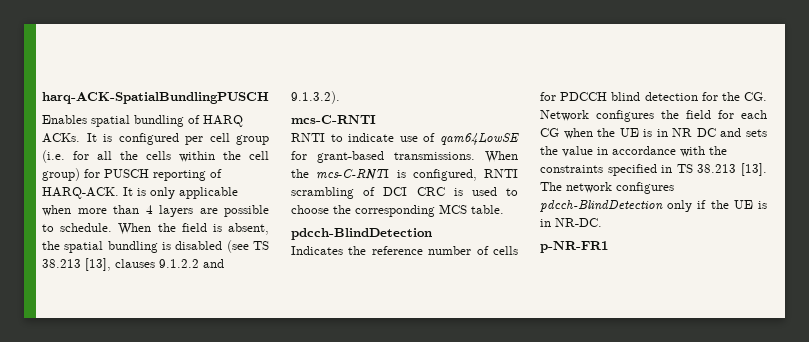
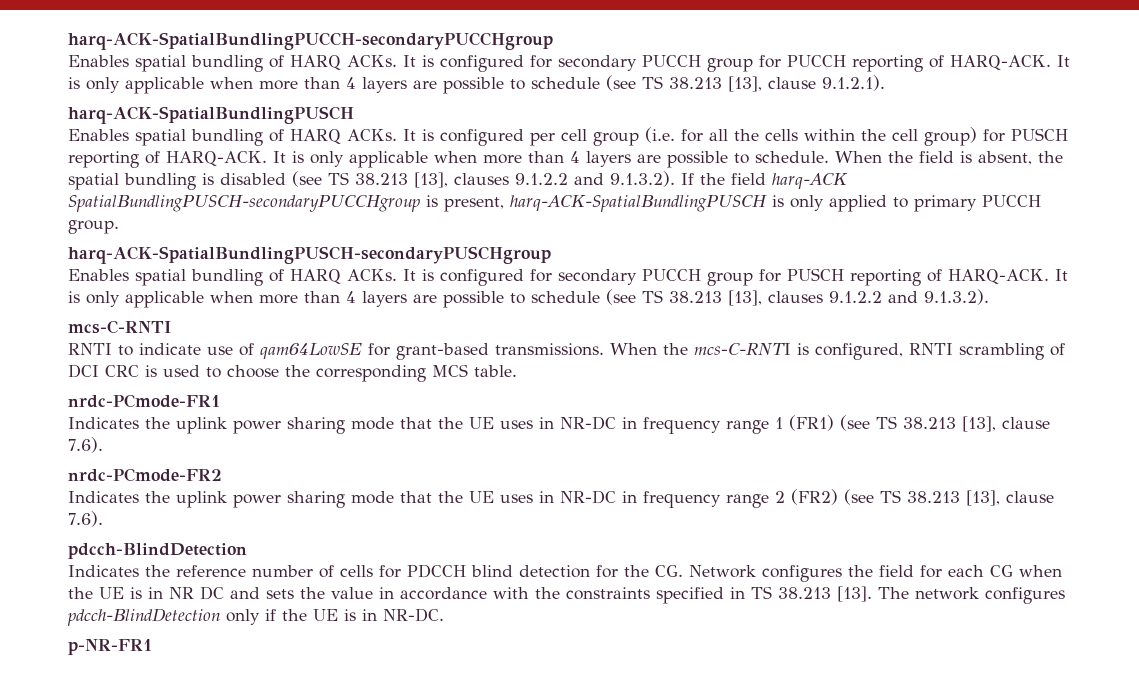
+ harq-ACK-SpatialBundlingPUCCH-secondaryPUCCHgroup
+ Enables spatial bundling of HARQ ACKs. It is configured for secondary PUCCH group for PUCCH reporting of HARQ-ACK. It is only applicable when more than 4 layers are possible to schedule (see TS 38.213 [13], clause 9.1.2.1).
- When the field is absent, the spatial bundling is disabled (see TS 38.213 [13], clauses 9.1.2.2 and 9.1.3.2).
+ When the field is absent, the spatial bundling is disabled (see TS 38.213 [13], clauses 9.1.2.2 and 9.1.3.2). If the field harq-ACK SpatialBundlingPUSCH-secondaryPUCCHgroup is present, harq-ACK-SpatialBundlingPUSCH is only applied to primary PUCCH group.
+ harq-ACK-SpatialBundlingPUSCH-secondaryPUSCHgroup
+ Enables spatial bundling of HARQ ACKs. It is configured for secondary PUCCH group for PUSCH reporting of HARQ-ACK. It is only applicable when more than 4 layers are possible to schedule (see TS 38.213 [13], clauses 9.1.2.2 and 9.1.3.2).
+ nrdc-PCmode-FR1
+ Indicates the uplink power sharing mode that the UE uses in NR-DC in frequency range 1 (FR1) (see TS 38.213 [13], clause 7.6).
+ nrdc-PCmode-FR2
+ Indicates the uplink power sharing mode that the UE uses in NR-DC in frequency range 2 (FR2) (see TS 38.213 [13], clause 7.6).

